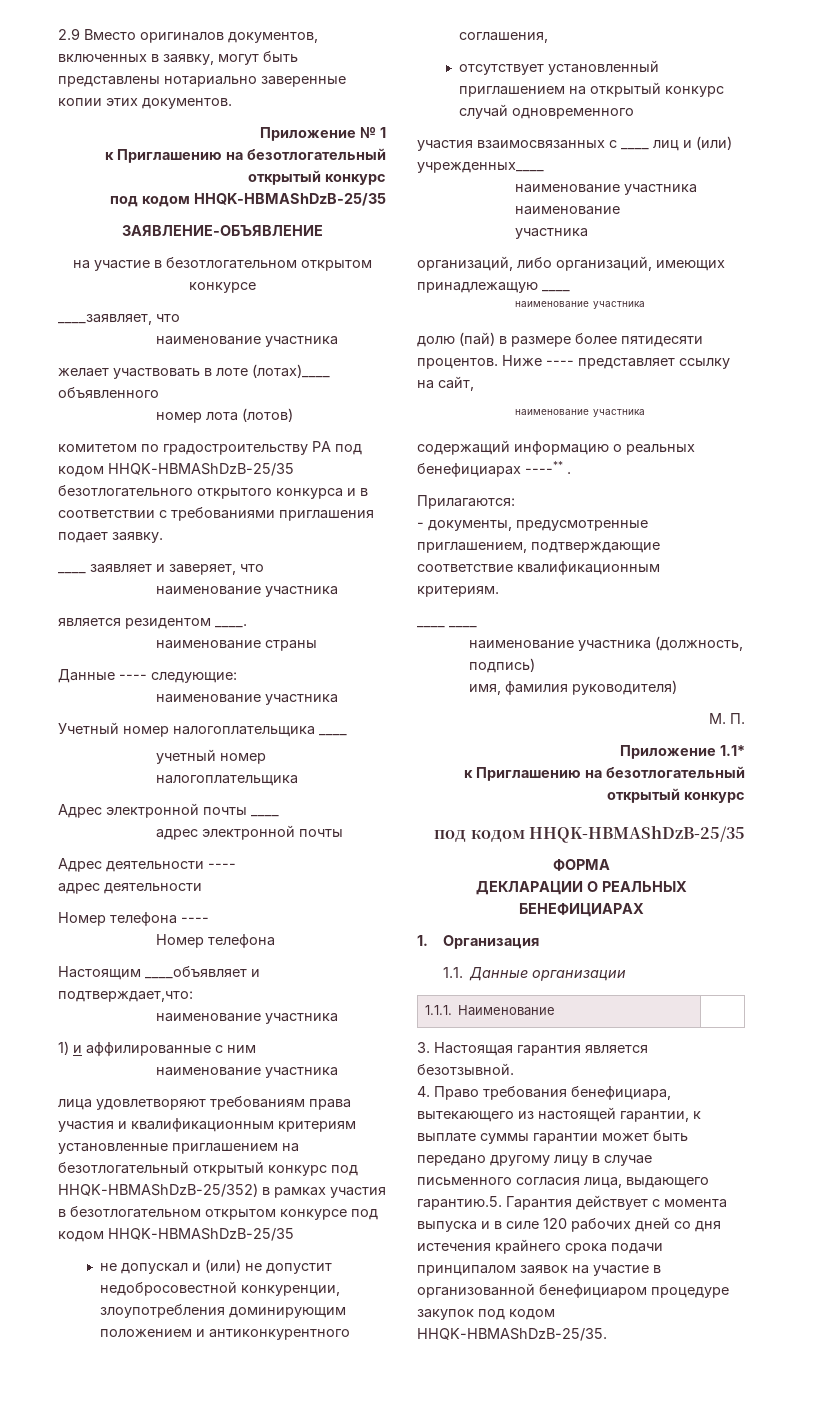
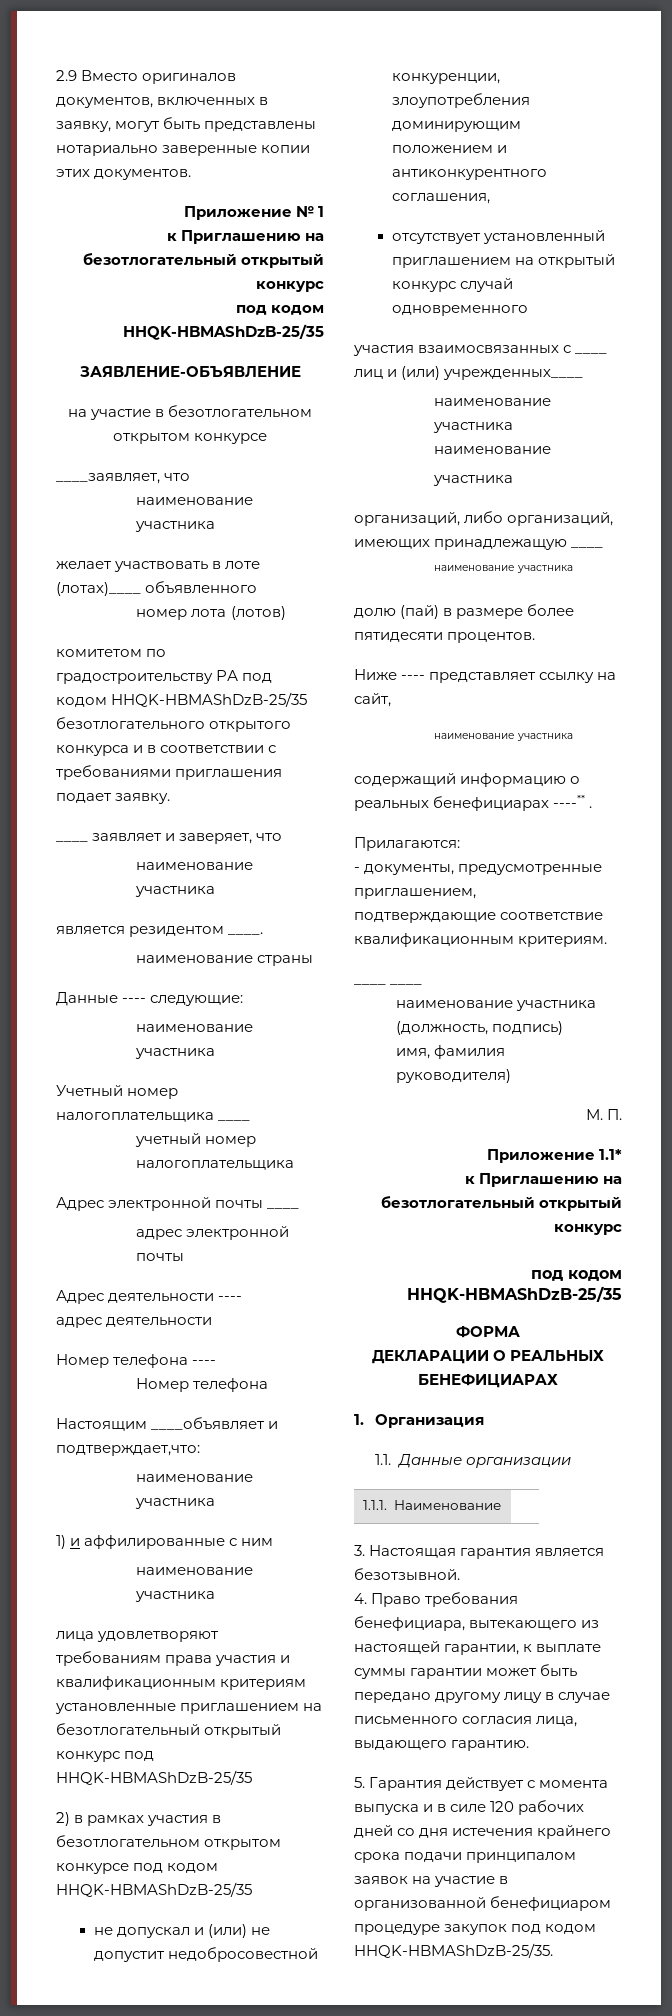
- лица удовлетворяют требованиям права участия и квалификационным критериям установленные приглашением на безотлогательный открытый конкурс под HHQK-HBMAShDzB-25/352) в рамках участия в безотлогательном открытом конкурсе под кодом HHQK-HBMAShDzB-25/35
+ лица удовлетворяют требованиям права участия и квалификационным критериям установленные приглашением на безотлогательный открытый конкурс под HHQK-HBMAShDzB-25/35
+ 2) в рамках участия в безотлогательном открытом конкурсе под кодом HHQK-HBMAShDzB-25/35
- долю (пай) в размере более пятидесяти процентов. Ниже ---- представляет ссылку на сайт,
+ долю (пай) в размере более пятидесяти процентов.
+ Ниже ---- представляет ссылку на сайт,
- 4. Право требования бенефициара, вытекающего из настоящей гарантии, к выплате суммы гарантии может быть передано другому лицу в случае письменного согласия лица, выдающего гарантию.5. Гарантия действует с момента выпуска и в силе 120 рабочих дней со дня истечения крайнего срока подачи принципалом заявок на участие в организованной бенефициаром процедуре закупок под кодом HHQK-HBMAShDzB-25/35.
+ 4. Право требования бенефициара, вытекающего из настоящей гарантии, к выплате суммы гарантии может быть передано другому лицу в случае письменного согласия лица, выдающего гарантию.
+ 5. Гарантия действует с момента выпуска и в силе 120 рабочих дней со дня истечения крайнего срока подачи принципалом заявок на участие в организованной бенефициаром процедуре закупок под кодом HHQK-HBMAShDzB-25/35.

